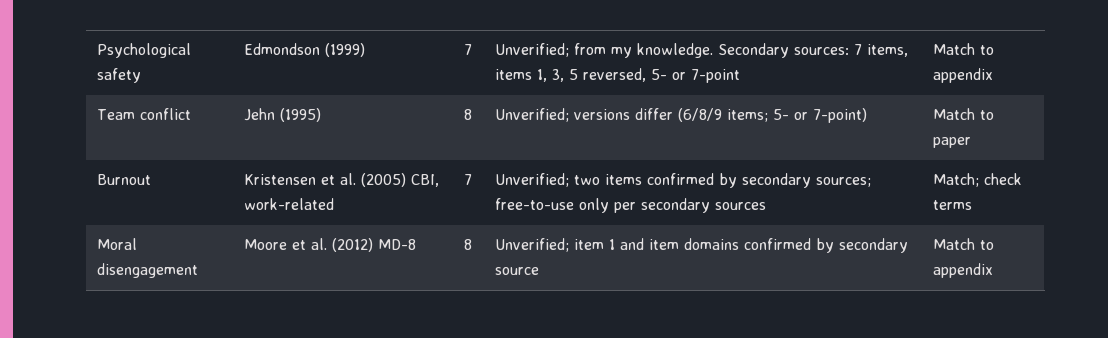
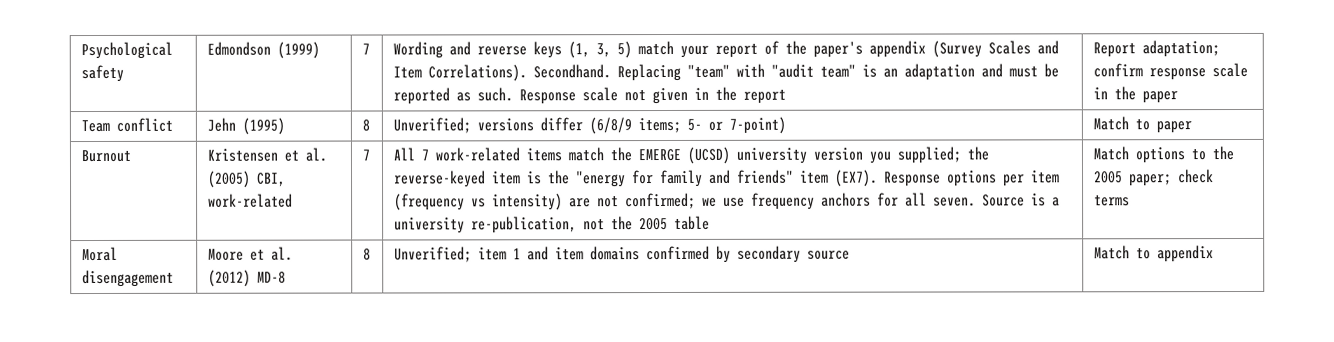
- Unverified; from my knowledge. Secondary sources: 7 items, items 1, 3, 5 reversed, 5- or 7-point | Match to appendix
+ Wording and reverse keys (1, 3, 5) match your report of the paper's appendix (Survey Scales and Item Correlations). Secondhand. Replacing "team" with "audit team" is an adaptation and must be reported as such. Response scale not given in the report | Report adaptation; confirm response scale in the paper
- Unverified; two items confirmed by secondary sources; free-to-use only per secondary sources | Match; check terms
+ All 7 work-related items match the EMERGE (UCSD) university version you supplied; the reverse-keyed item is the "energy for family and friends" item (EX7). Response options per item (frequency vs intensity) are not confirmed; we use frequency anchors for all seven. Source is a university re-publication, not the 2005 table | Match options to the 2005 paper; check terms

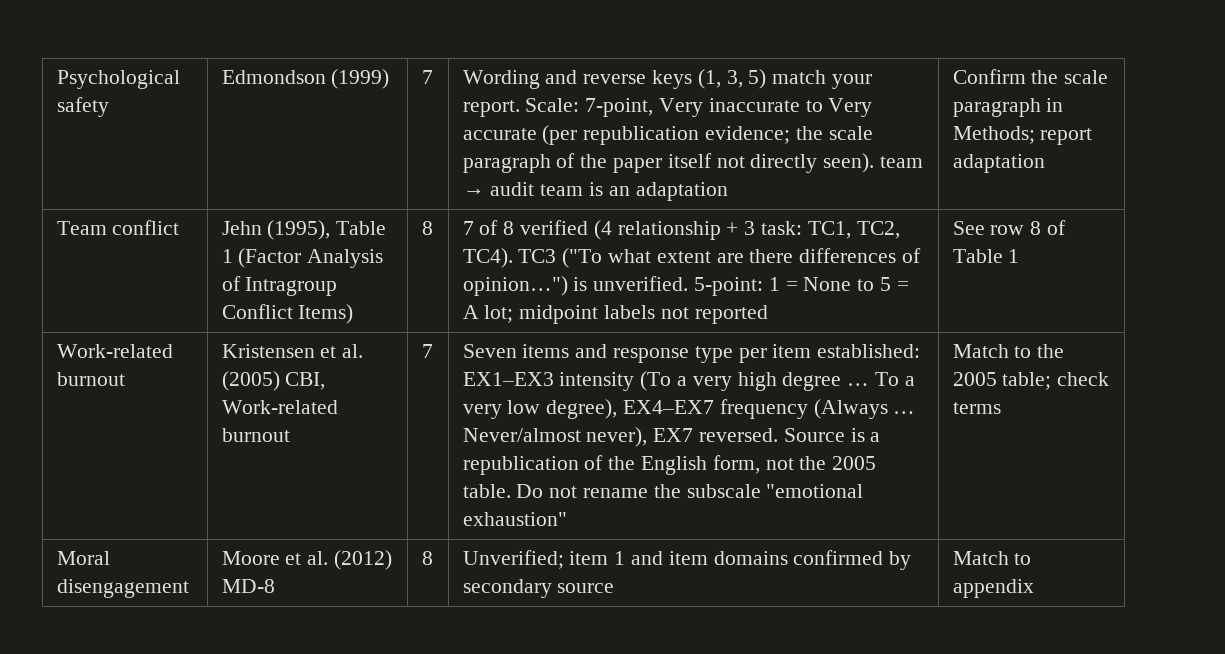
- Wording and reverse keys (1, 3, 5) match your report of the paper's appendix (Survey Scales and Item Correlations). Secondhand. Replacing "team" with "audit team" is an adaptation and must be reported as such. Response scale not given in the report | Report adaptation; confirm response scale in the paper
- Team conflict | Jehn (1995) | 8 | Unverified; versions differ (6/8/9 items; 5- or 7-point) | Match to paper
- Burnout
+ Wording and reverse keys (1, 3, 5) match your report. Scale: 7-point, Very inaccurate to Very accurate (per republication evidence; the scale paragraph of the paper itself not directly seen). team → audit team is an adaptation | Confirm the scale paragraph in Methods; report adaptation
+ Team conflict | Jehn (1995), Table 1 (Factor Analysis of Intragroup Conflict Items) | 8 | 7 of 8 verified (4 relationship + 3 task: TC1, TC2, TC4). TC3 ("To what extent are there differences of opinion…") is unverified. 5-point: 1 = None to 5 = A lot; midpoint labels not reported | See row 8 of Table 1
+ Work-related burnout
- Kristensen et al. (2005) CBI, work-related | 7 | All 7 work-related items match the EMERGE (UCSD) university version you supplied; the reverse-keyed item is the "energy for family and friends" item (EX7). Response options per item (frequency vs intensity) are not confirmed; we use frequency anchors for all seven. Source is a university re-publication, not the 2005 table | Match options to the 2005 paper; check terms
+ Kristensen et al. (2005) CBI, Work-related burnout | 7 | Seven items and response type per item established: EX1–EX3 intensity (To a very high degree … To a very low degree), EX4–EX7 frequency (Always … Never/almost never), EX7 reversed. Source is a republication of the English form, not the 2005 table. Do not rename the subscale "emotional exhaustion" | Match to the 2005 table; check terms

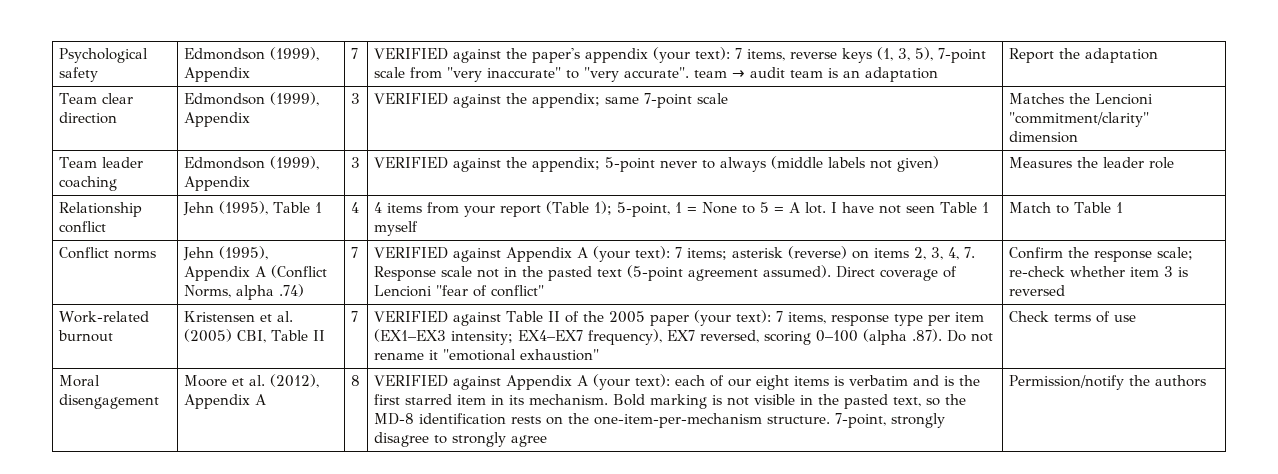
- Edmondson (1999) | 7 | Wording and reverse keys (1, 3, 5) match your report. Scale: 7-point, Very inaccurate to Very accurate (per republication evidence; the scale paragraph of the paper itself not directly seen). team → audit team is an adaptation
+ Edmondson (1999), Appendix | 7 | VERIFIED against the paper's appendix (your text): 7 items, reverse keys (1, 3, 5), 7-point scale from "very inaccurate" to "very accurate". team → audit team is an adaptation
- Confirm the scale paragraph in Methods; report adaptation
- Team conflict | Jehn (1995), Table 1 (Factor Analysis of Intragroup Conflict Items) | 8 | 7 of 8 verified (4 relationship + 3 task: TC1, TC2, TC4). TC3 ("To what extent are there differences of opinion…") is unverified. 5-point: 1 = None to 5 = A lot; midpoint labels not reported | See row 8 of Table 1
+ Report the adaptation
+ Team clear direction | Edmondson (1999), Appendix | 3 | VERIFIED against the appendix; same 7-point scale | Matches the Lencioni "commitment/clarity" dimension
+ Team leader coaching | Edmondson (1999), Appendix | 3 | VERIFIED against the appendix; 5-point never to always (middle labels not given) | Measures the leader role
+ Relationship conflict | Jehn (1995), Table 1 | 4 | 4 items from your report (Table 1); 5-point, 1 = None to 5 = A lot. I have not seen Table 1 myself | Match to Table 1
+ Conflict norms | Jehn (1995), Appendix A (Conflict Norms, alpha .74) | 7 | VERIFIED against Appendix A (your text): 7 items; asterisk (reverse) on items 2, 3, 4, 7. Response scale not in the pasted text (5-point agreement assumed). Direct coverage of Lencioni "fear of conflict" | Confirm the response scale; re-check whether item 3 is reversed
- Kristensen et al. (2005) CBI, Work-related burnout | 7 | Seven items and response type per item established: EX1–EX3 intensity (To a very high degree … To a very low degree), EX4–EX7 frequency (Always … Never/almost never), EX7 reversed. Source is a republication of the English form, not the 2005 table. Do not rename the subscale "emotional exhaustion"
+ Kristensen et al. (2005) CBI, Table II | 7 | VERIFIED against Table II of the 2005 paper (your text): 7 items, response type per item (EX1–EX3 intensity; EX4–EX7 frequency), EX7 reversed, scoring 0–100 (alpha .87). Do not rename it "emotional exhaustion"
- Match to the 2005 table; check terms
+ Check terms of use
- Moore et al. (2012) MD-8 | 8 | Unverified; item 1 and item domains confirmed by secondary source | Match to appendix
+ Moore et al. (2012), Appendix A | 8 | VERIFIED against Appendix A (your text): each of our eight items is verbatim and is the first starred item in its mechanism. Bold marking is not visible in the pasted text, so the MD-8 identification rests on the one-item-per-mechanism structure. 7-point, strongly disagree to strongly agree | Permission/notify the authors

